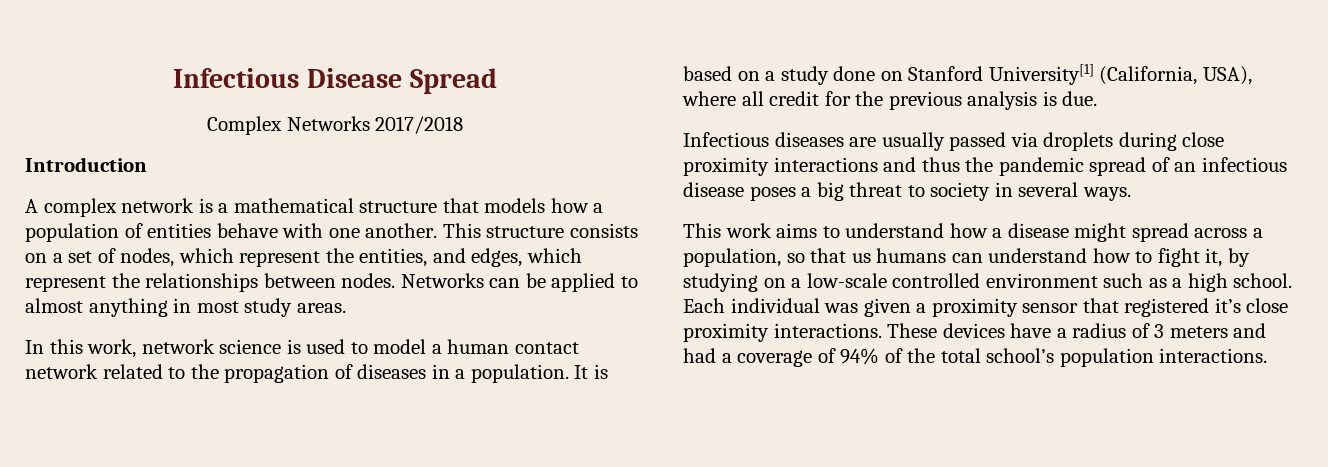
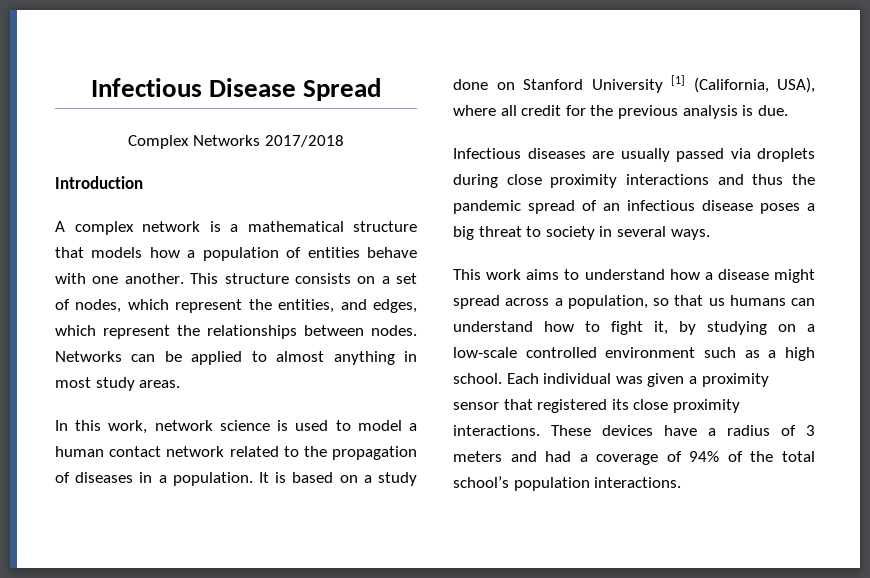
- It is based on a study done on Stanford University[1] (California, USA), where all credit for the previous analysis is due.
+ It is based on a study done on Stanford University [1] (California, USA), where all credit for the previous analysis is due.
- Each individual was given a proximity sensor that registered it’s close proximity interactions.
+ Each individual was given a proximity sensor that registered its close proximity interactions.

